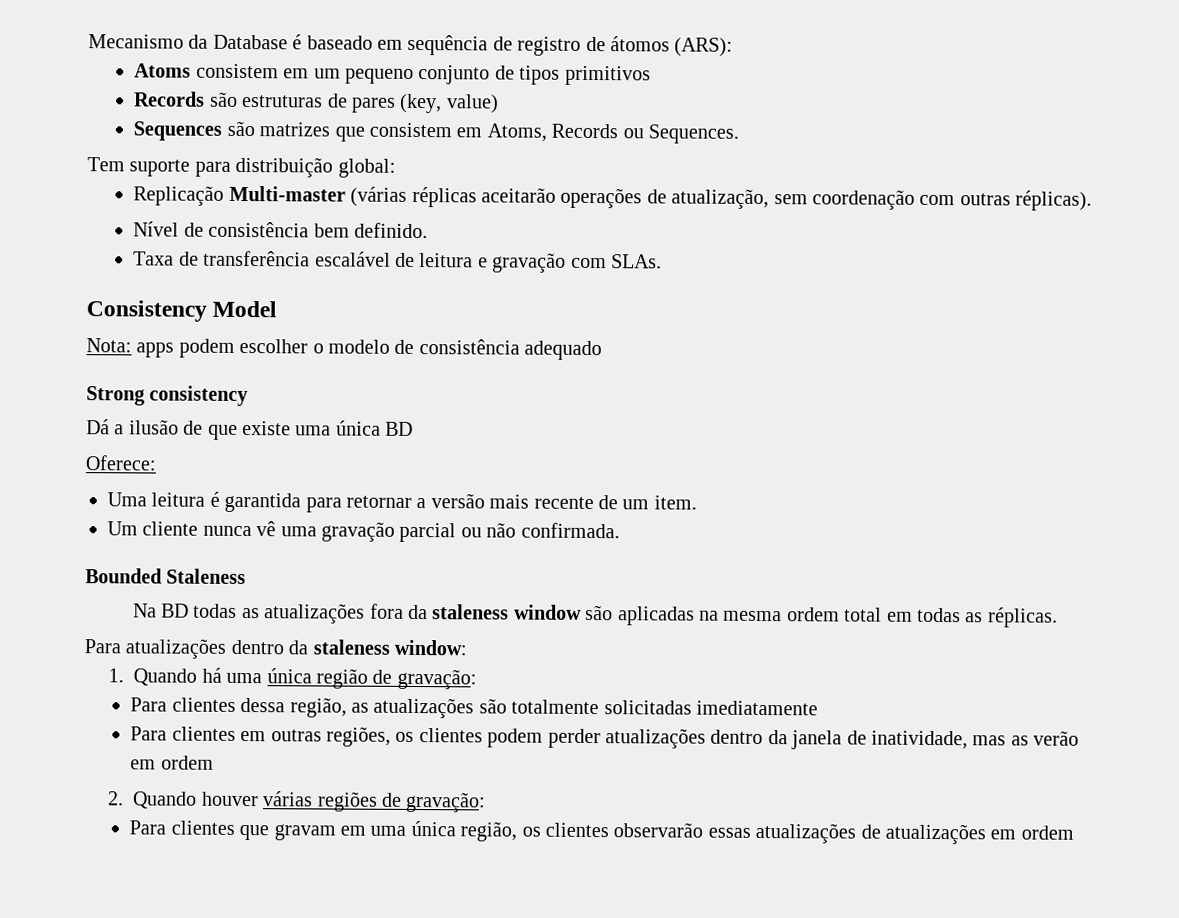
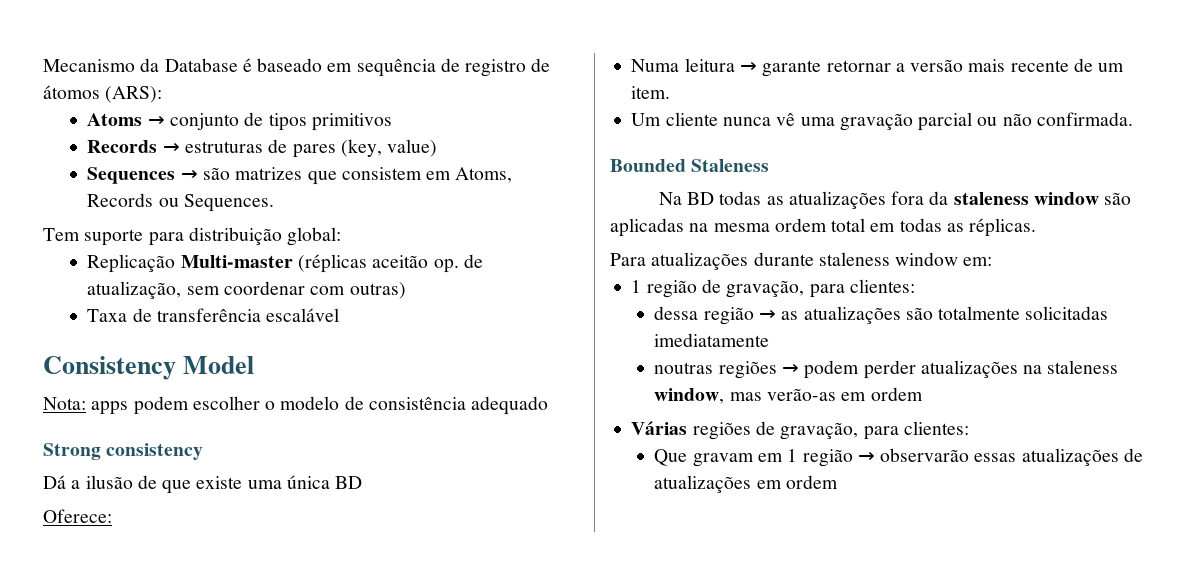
- Atoms consistem em um pequeno conjunto de tipos primitivos
+ Atoms → conjunto de tipos primitivos
- Records são estruturas de pares (key, value)
+ Records → estruturas de pares (key, value)
- Sequences são matrizes que consistem em Atoms, Records ou Sequences.
+ Sequences → são matrizes que consistem em Atoms, Records ou Sequences.
- Replicação Multi-master (várias réplicas aceitarão operações de atualização, sem coordenação com outras réplicas).
- Nível de consistência bem definido.
- Taxa de transferência escalável de leitura e gravação com SLAs.
+ Replicação Multi-master (réplicas aceitão op. de atualização, sem coordenar com outras)
+ Taxa de transferência escalável
- Uma leitura é garantida para retornar a versão mais recente de um item.
+ Numa leitura → garante retornar a versão mais recente de um item.
- Para atualizações dentro da staleness window:
- 1. Quando há uma única região de gravação:
- Para clientes dessa região, as atualizações são totalmente solicitadas imediatamente
+ Para atualizações durante staleness window em:
+ 1 região de gravação, para clientes:
+ dessa região → as atualizações são totalmente solicitadas imediatamente
- Para clientes em outras regiões, os clientes podem perder atualizações dentro da janela de inatividade, mas as verão em ordem
- 2. Quando houver várias regiões de gravação:
- Para clientes que gravam em uma única região, os clientes observarão essas atualizações de atualizações em ordem
+ noutras regiões → podem perder atualizações na staleness window, mas verão-as em ordem
+ Várias regiões de gravação, para clientes:
+ Que gravam em 1 região → observarão essas atualizações de atualizações em ordem

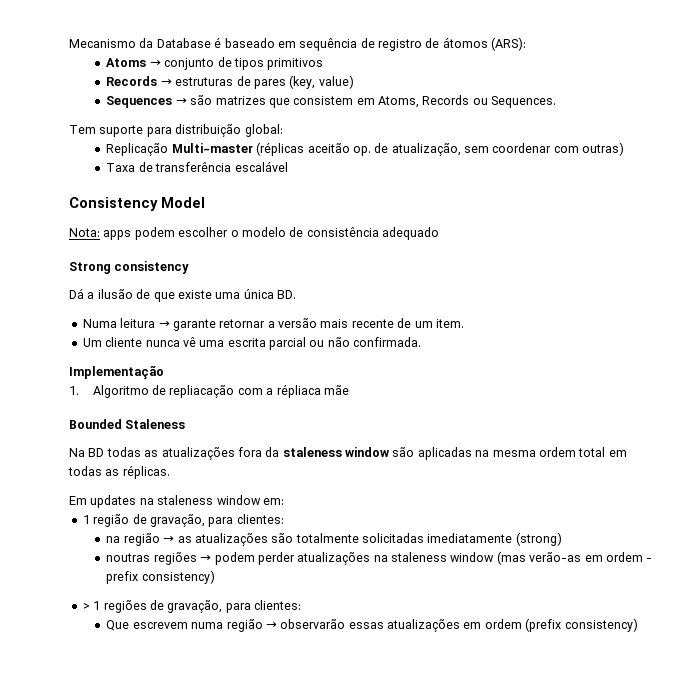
- Dá a ilusão de que existe uma única BD
- Oferece:
+ Dá a ilusão de que existe uma única BD.
- Um cliente nunca vê uma gravação parcial ou não confirmada.
+ Um cliente nunca vê uma escrita parcial ou não confirmada.
+ Implementação
+ 1. Algoritmo de repliacação com a répliaca mãe
- Para atualizações durante staleness window em:
+ Em updates na staleness window em:
- dessa região → as atualizações são totalmente solicitadas imediatamente
+ na região → as atualizações são totalmente solicitadas imediatamente (strong)
- noutras regiões → podem perder atualizações na staleness window, mas verão-as em ordem
- Várias regiões de gravação, para clientes:
+ noutras regiões → podem perder atualizações na staleness window (mas verão-as em ordem - prefix consistency)
+ > 1 regiões de gravação, para clientes:
- Que gravam em 1 região → observarão essas atualizações de atualizações em ordem
+ Que escrevem numa região → observarão essas atualizações em ordem (prefix consistency)

